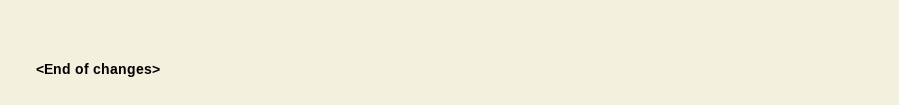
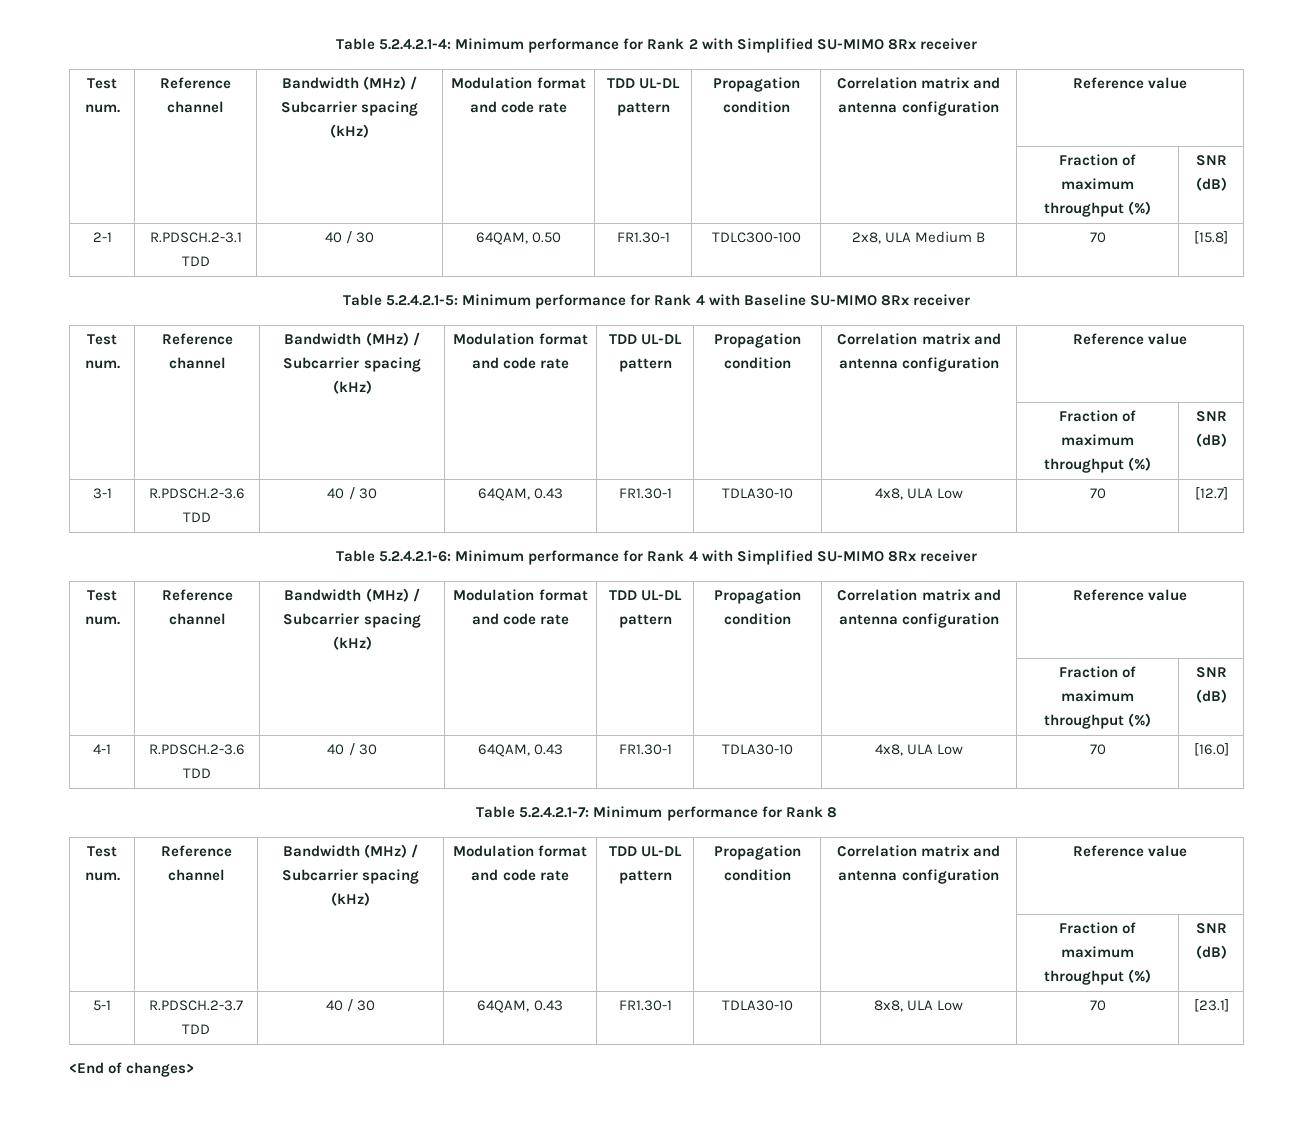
+ Table 5.2.4.2.1-4: Minimum performance for Rank 2 with Simplified SU-MIMO 8Rx receiver
+ Test num. | Reference channel | Bandwidth (MHz) / Subcarrier spacing (kHz) | Modulation format and code rate | TDD UL-DL pattern | Propagation condition | Correlation matrix and antenna configuration | Reference value
+ | | | | | | | Fraction of maximum throughput (%) | SNR (dB)
+ 2-1 | R.PDSCH.2-3.1 TDD | 40 / 30 | 64QAM, 0.50 | FR1.30-1 | TDLC300-100 | 2x8, ULA Medium B | 70 | [15.8]
+ Table 5.2.4.2.1-5: Minimum performance for Rank 4 with Baseline SU-MIMO 8Rx receiver
+ Test num. | Reference channel | Bandwidth (MHz) / Subcarrier spacing (kHz) | Modulation format and code rate | TDD UL-DL pattern | Propagation condition | Correlation matrix and antenna configuration | Reference value
+ | | | | | | | Fraction of maximum throughput (%) | SNR (dB)
+ 3-1 | R.PDSCH.2-3.6 TDD | 40 / 30 | 64QAM, 0.43 | FR1.30-1 | TDLA30-10 | 4x8, ULA Low | 70 | [12.7]
+ Table 5.2.4.2.1-6: Minimum performance for Rank 4 with Simplified SU-MIMO 8Rx receiver
+ Test num. | Reference channel | Bandwidth (MHz) / Subcarrier spacing (kHz) | Modulation format and code rate | TDD UL-DL pattern | Propagation condition | Correlation matrix and antenna configuration | Reference value
+ | | | | | | | Fraction of maximum throughput (%) | SNR (dB)
+ 4-1 | R.PDSCH.2-3.6 TDD | 40 / 30 | 64QAM, 0.43 | FR1.30-1 | TDLA30-10 | 4x8, ULA Low | 70 | [16.0]
+ Table 5.2.4.2.1-7: Minimum performance for Rank 8
+ Test num. | Reference channel | Bandwidth (MHz) / Subcarrier spacing (kHz) | Modulation format and code rate | TDD UL-DL pattern | Propagation condition | Correlation matrix and antenna configuration | Reference value
+ | | | | | | | Fraction of maximum throughput (%) | SNR (dB)
+ 5-1 | R.PDSCH.2-3.7 TDD | 40 / 30 | 64QAM, 0.43 | FR1.30-1 | TDLA30-10 | 8x8, ULA Low | 70 | [23.1]

